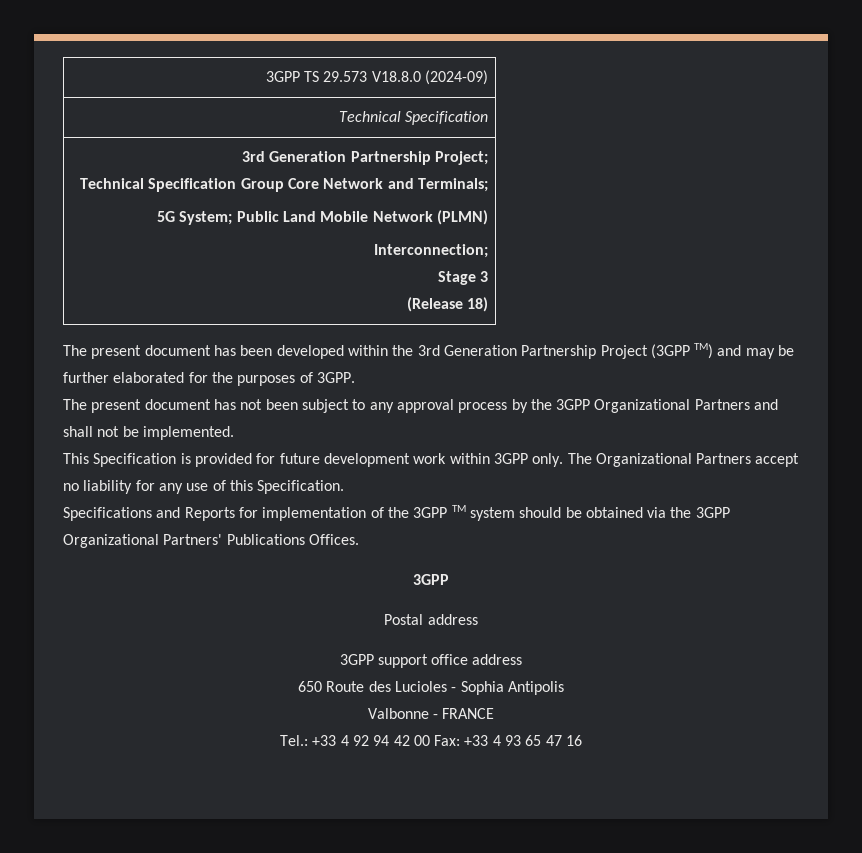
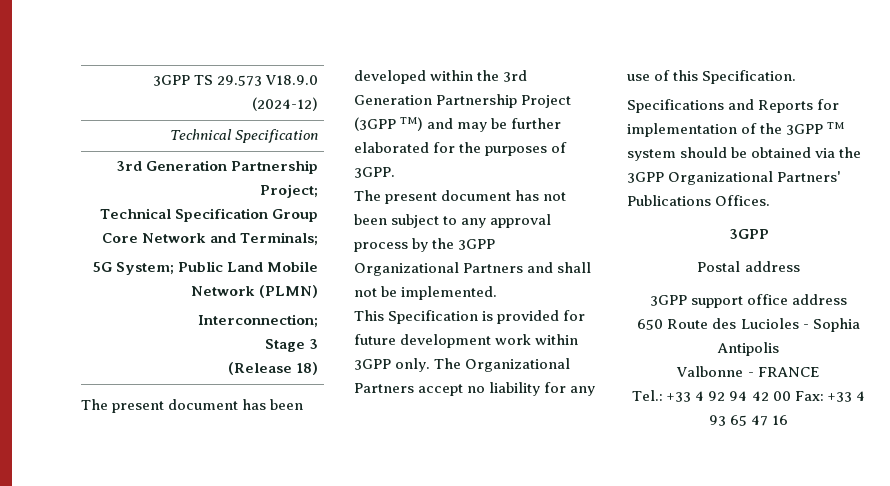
- 3GPP TS 29.573 V18.8.0 (2024-09)
+ 3GPP TS 29.573 V18.9.0 (2024-12)

